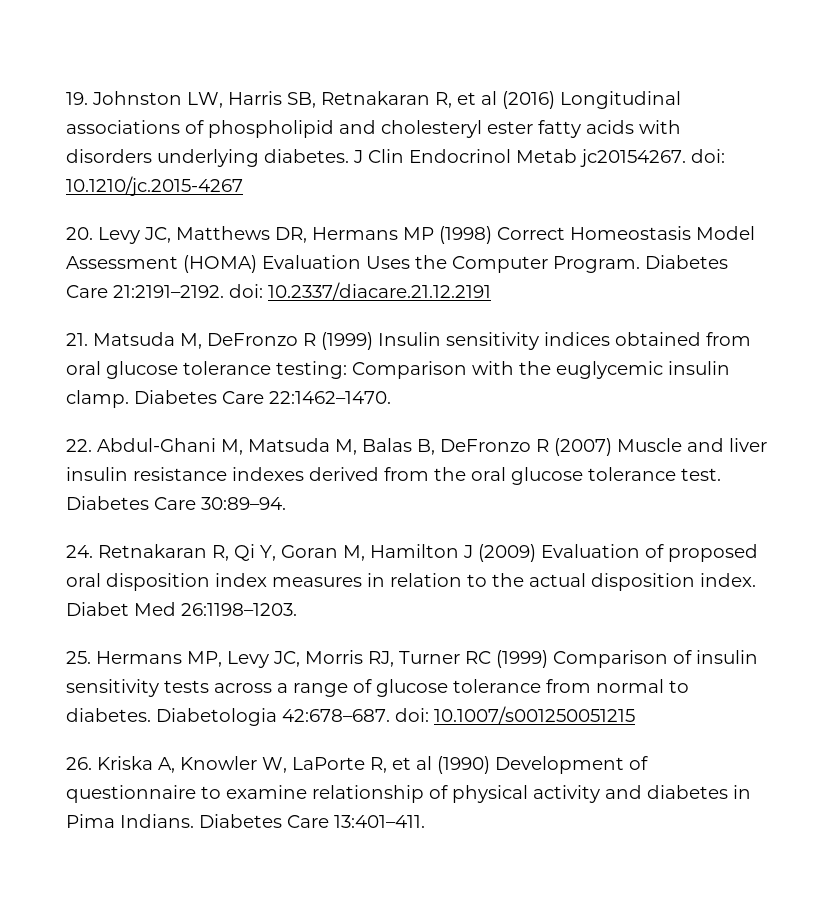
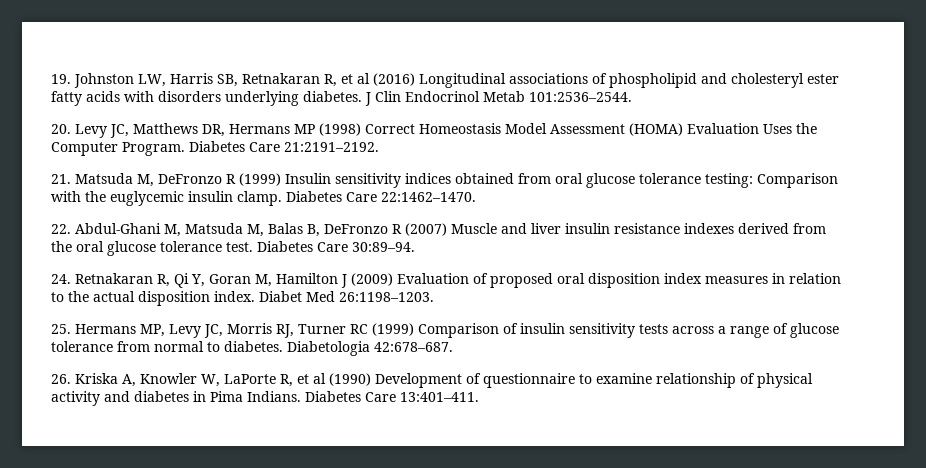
- J Clin Endocrinol Metab jc20154267. doi: 10.1210/jc.2015-4267
+ J Clin Endocrinol Metab 101:2536–2544.
- Diabetes Care 21:2191–2192. doi: 10.2337/diacare.21.12.2191
+ Diabetes Care 21:2191–2192.
- Diabetologia 42:678–687. doi: 10.1007/s001250051215
+ Diabetologia 42:678–687.

